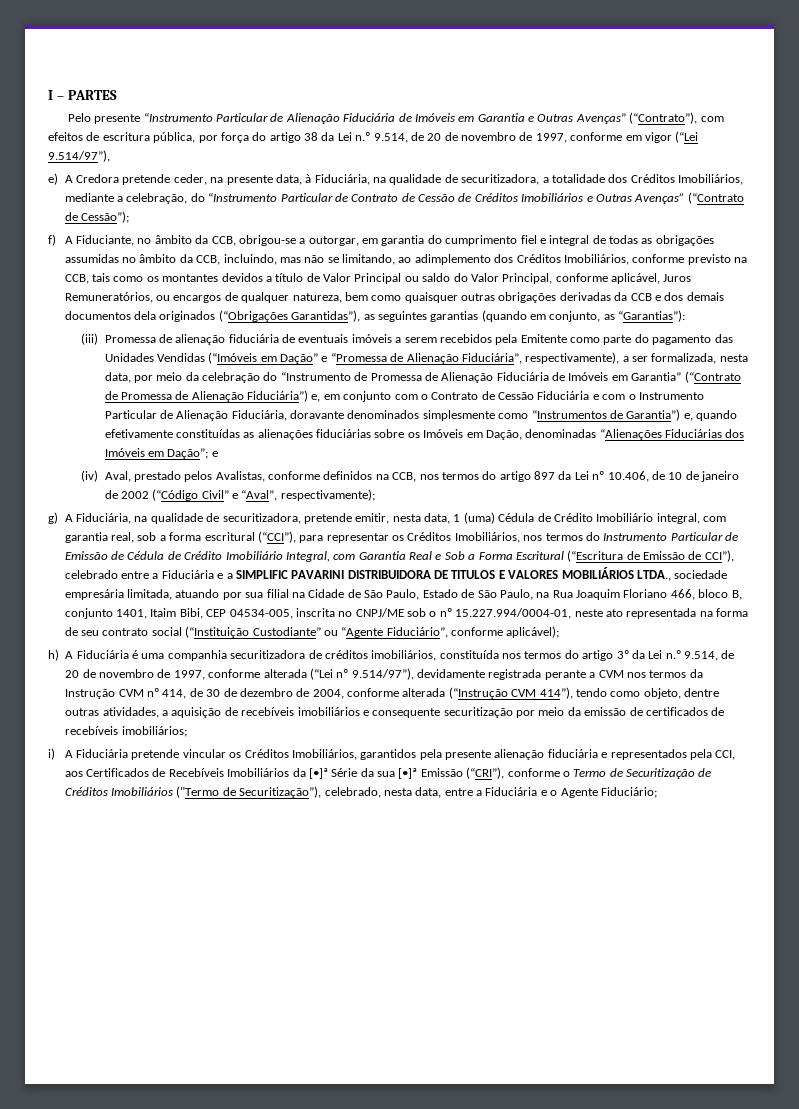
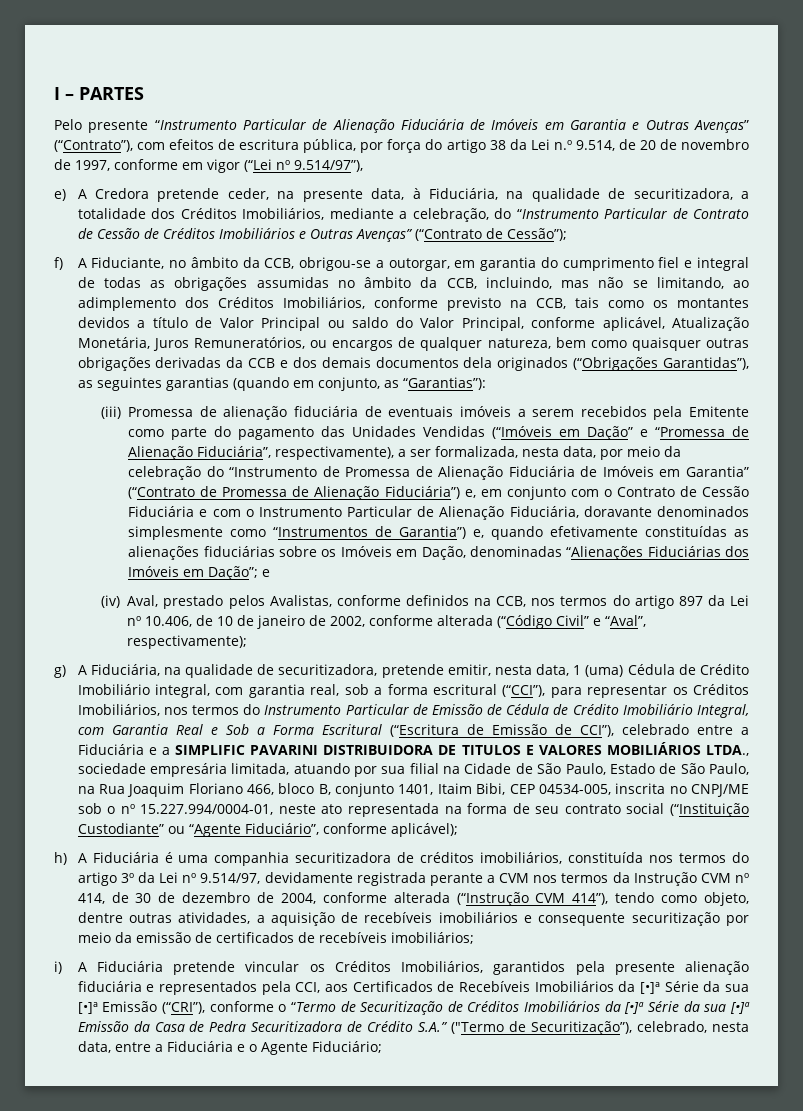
- Pelo presente “Instrumento Particular de Alienação Fiduciária de Imóveis em Garantia e Outras Avenças” (“Contrato”), com efeitos de escritura pública, por força do artigo 38 da Lei n.º 9.514, de 20 de novembro de 1997, conforme em vigor (“Lei 9.514/97”),
+ Pelo presente “Instrumento Particular de Alienação Fiduciária de Imóveis em Garantia e Outras Avenças” (“Contrato”), com efeitos de escritura pública, por força do artigo 38 da Lei n.º 9.514, de 20 de novembro de 1997, conforme em vigor (“Lei nº 9.514/97”),
- f) A Fiduciante, no âmbito da CCB, obrigou-se a outorgar, em garantia do cumprimento fiel e integral de todas as obrigações assumidas no âmbito da CCB, incluindo, mas não se limitando, ao adimplemento dos Créditos Imobiliários, conforme previsto na CCB, tais como os montantes devidos a título de Valor Principal ou saldo do Valor Principal, conforme aplicável, Juros Remuneratórios, ou encargos de qualquer natureza, bem como quaisquer outras obrigações derivadas da CCB e dos demais documentos dela originados (“Obrigações Garantidas”), as seguintes garantias (quando em conjunto, as “Garantias”):
+ f) A Fiduciante, no âmbito da CCB, obrigou-se a outorgar, em garantia do cumprimento fiel e integral de todas as obrigações assumidas no âmbito da CCB, incluindo, mas não se limitando, ao adimplemento dos Créditos Imobiliários, conforme previsto na CCB, tais como os montantes devidos a título de Valor Principal ou saldo do Valor Principal, conforme aplicável, Atualização Monetária, Juros Remuneratórios, ou encargos de qualquer natureza, bem como quaisquer outras obrigações derivadas da CCB e dos demais documentos dela originados (“Obrigações Garantidas”), as seguintes garantias (quando em conjunto, as “Garantias”):
- (iv) Aval, prestado pelos Avalistas, conforme definidos na CCB, nos termos do artigo 897 da Lei nº 10.406, de 10 de janeiro de 2002 (“Código Civil” e “Aval”, respectivamente);
+ (iv) Aval, prestado pelos Avalistas, conforme definidos na CCB, nos termos do artigo 897 da Lei nº 10.406, de 10 de janeiro de 2002, conforme alterada (“Código Civil” e “Aval”, respectivamente);
- h) A Fiduciária é uma companhia securitizadora de créditos imobiliários, constituída nos termos do artigo 3º da Lei n.º 9.514, de 20 de novembro de 1997, conforme alterada (“Lei nº 9.514/97”), devidamente registrada perante a CVM nos termos da Instrução CVM nº 414, de 30 de dezembro de 2004, conforme alterada (“Instrução CVM 414”), tendo como objeto, dentre outras atividades, a aquisição de recebíveis imobiliários e consequente securitização por meio da emissão de certificados de recebíveis imobiliários;
+ h) A Fiduciária é uma companhia securitizadora de créditos imobiliários, constituída nos termos do artigo 3º da Lei nº 9.514/97, devidamente registrada perante a CVM nos termos da Instrução CVM nº 414, de 30 de dezembro de 2004, conforme alterada (“Instrução CVM 414”), tendo como objeto, dentre outras atividades, a aquisição de recebíveis imobiliários e consequente securitização por meio da emissão de certificados de recebíveis imobiliários;
- i) A Fiduciária pretende vincular os Créditos Imobiliários, garantidos pela presente alienação fiduciária e representados pela CCI, aos Certificados de Recebíveis Imobiliários da [•]ª Série da sua [•]ª Emissão (“CRI”), conforme o Termo de Securitização de Créditos Imobiliários ("Termo de Securitização”), celebrado, nesta data, entre a Fiduciária e o Agente Fiduciário;
+ i) A Fiduciária pretende vincular os Créditos Imobiliários, garantidos pela presente alienação fiduciária e representados pela CCI, aos Certificados de Recebíveis Imobiliários da [•]ª Série da sua [•]ª Emissão (“CRI”), conforme o “Termo de Securitização de Créditos Imobiliários da [•]ª Série da sua [•]ª Emissão da Casa de Pedra Securitizadora de Crédito S.A.” ("Termo de Securitização”), celebrado, nesta data, entre a Fiduciária e o Agente Fiduciário;

